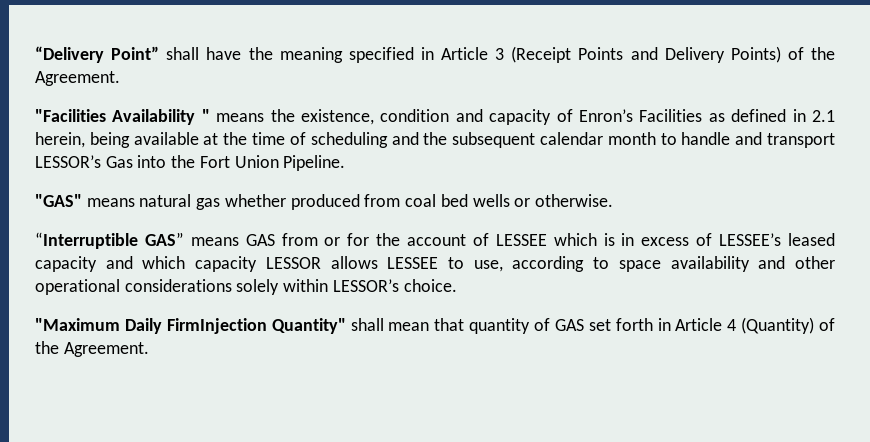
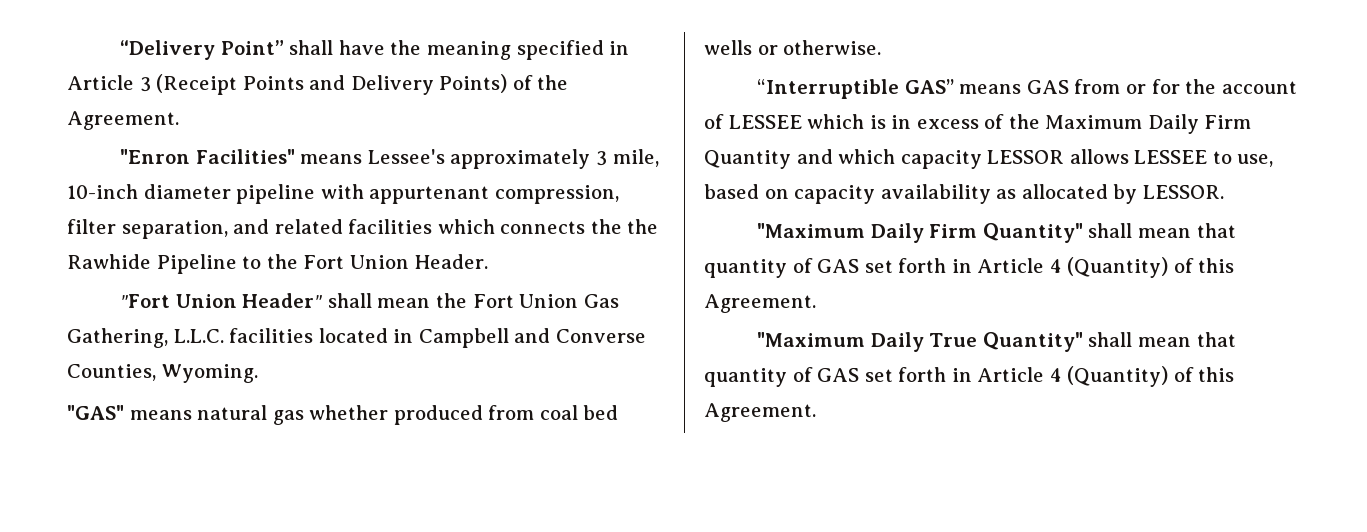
- "Facilities Availability " means the existence, condition and capacity of Enron’s Facilities as defined in 2.1 herein, being available at the time of scheduling and the subsequent calendar month to handle and transport LESSOR’s Gas into the Fort Union Pipeline.
+ "Enron Facilities" means Lessee's approximately 3 mile, 10-inch diameter pipeline with appurtenant compression, filter separation, and related facilities which connects the the Rawhide Pipeline to the Fort Union Header.
+ "Fort Union Header" shall mean the Fort Union Gas Gathering, L.L.C. facilities located in Campbell and Converse Counties, Wyoming.
- “Interruptible GAS” means GAS from or for the account of LESSEE which is in excess of LESSEE’s leased capacity and which capacity LESSOR allows LESSEE to use, according to space availability and other operational considerations solely within LESSOR’s choice.
- "Maximum Daily FirmInjection Quantity" shall mean that quantity of GAS set forth in Article 4 (Quantity) of the Agreement.
+ “Interruptible GAS” means GAS from or for the account of LESSEE which is in excess of the Maximum Daily Firm Quantity and which capacity LESSOR allows LESSEE to use, based on capacity availability as allocated by LESSOR.
+ "Maximum Daily Firm Quantity" shall mean that quantity of GAS set forth in Article 4 (Quantity) of this Agreement.
+ "Maximum Daily True Quantity" shall mean that quantity of GAS set forth in Article 4 (Quantity) of this Agreement.

